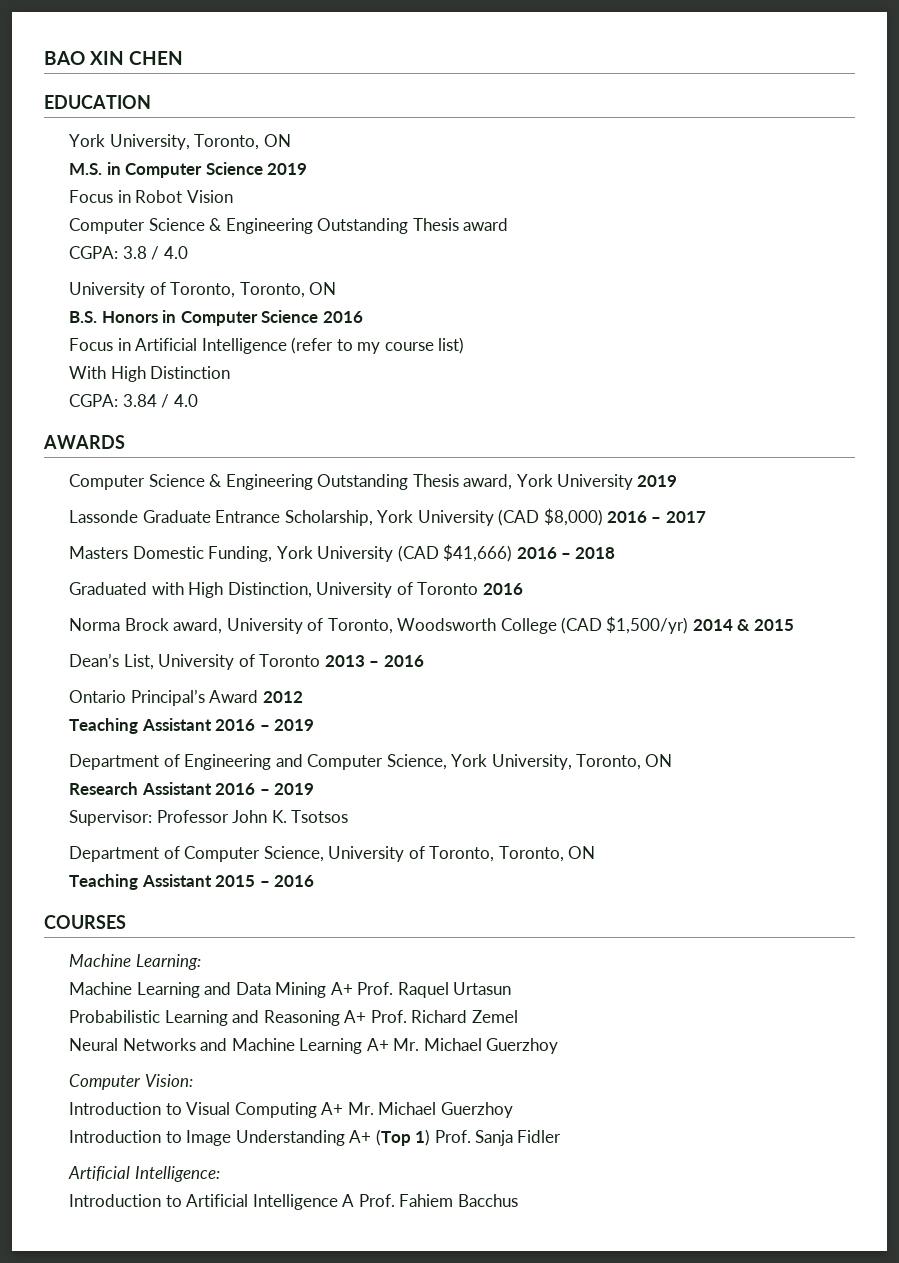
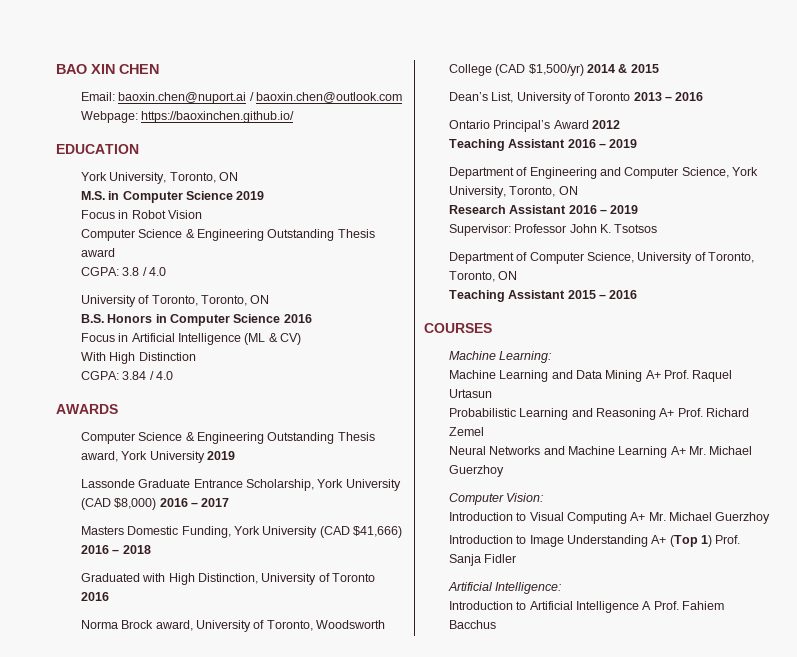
+ Email: baoxin.chen@nuport.ai / baoxin.chen@outlook.com Webpage: https://baoxinchen.github.io/
- Focus in Artificial Intelligence (refer to my course list)
+ Focus in Artificial Intelligence (ML & CV)

